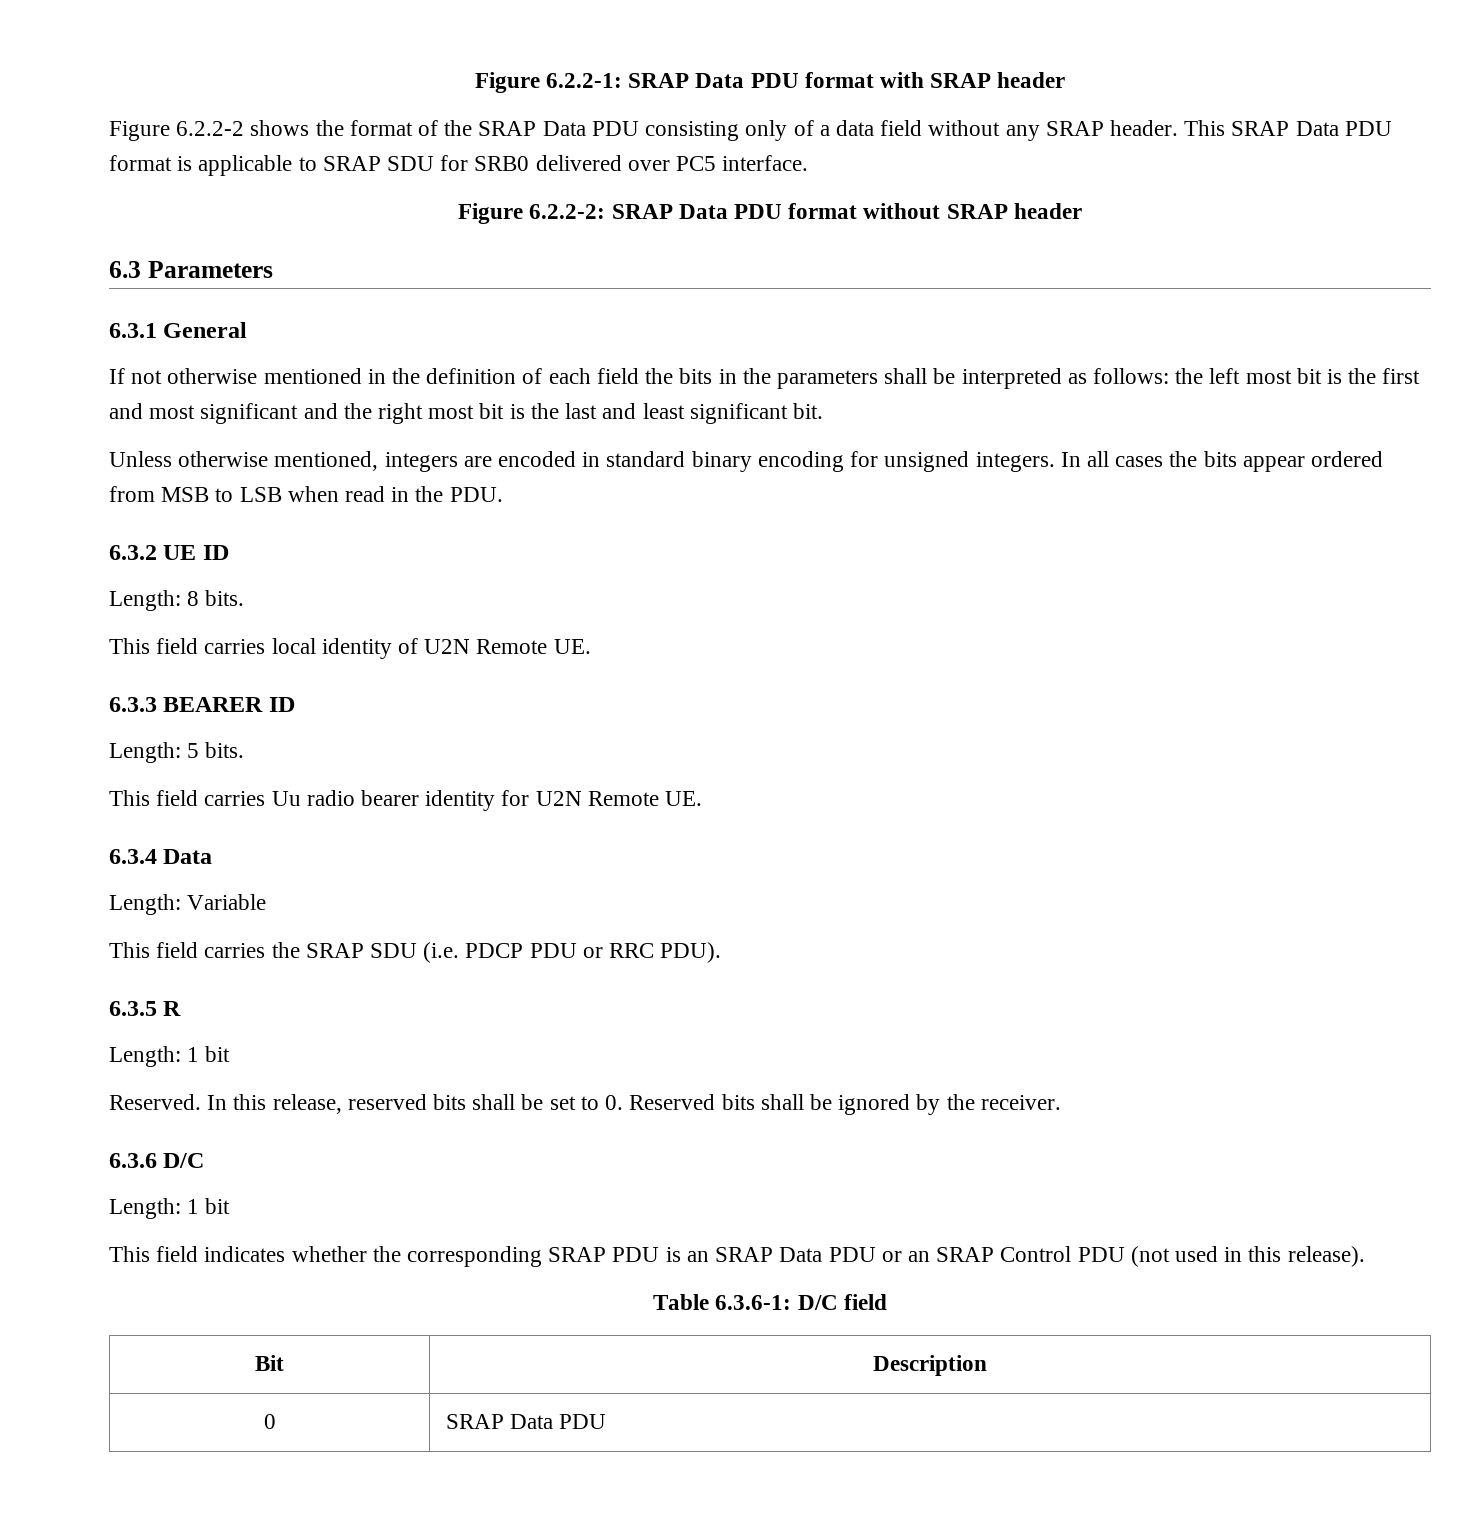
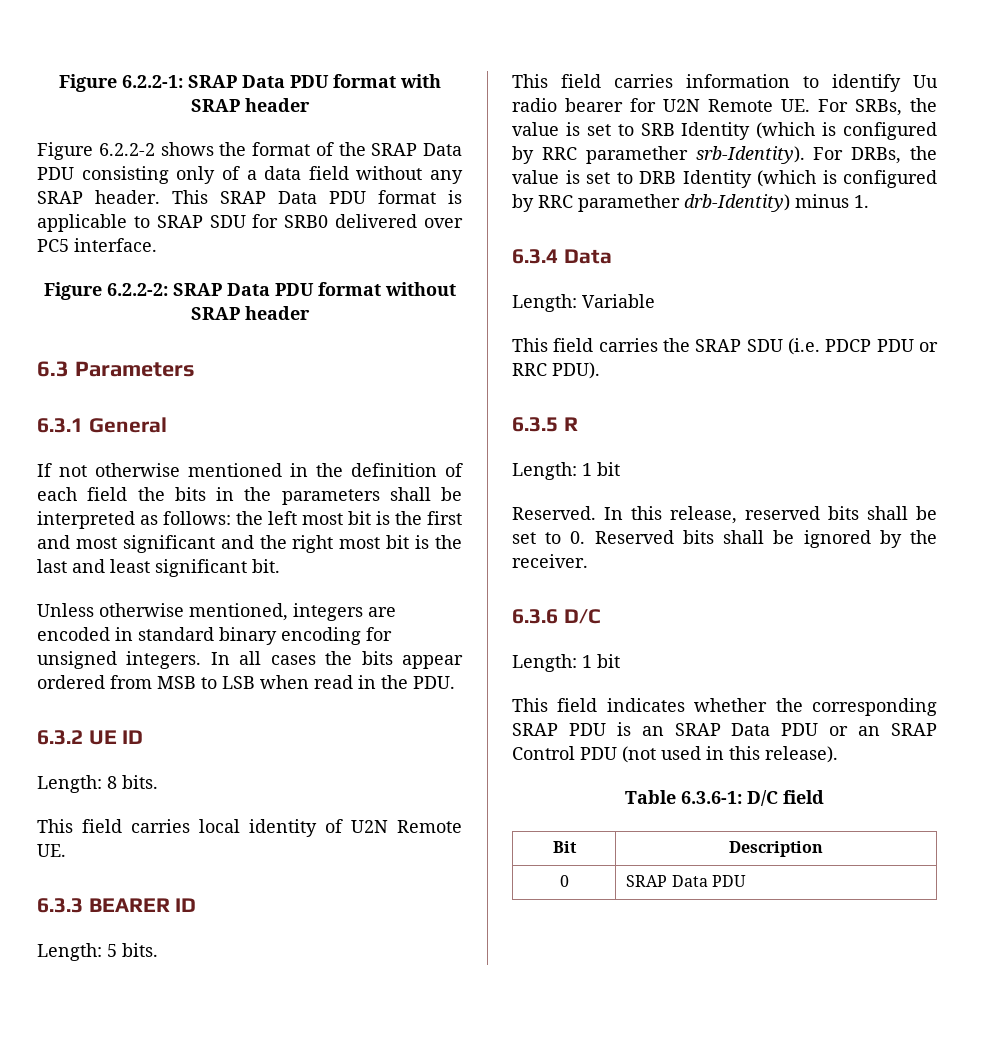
- This field carries Uu radio bearer identity for U2N Remote UE.
+ This field carries information to identify Uu radio bearer for U2N Remote UE. For SRBs, the value is set to SRB Identity (which is configured by RRC paramether srb-Identity). For DRBs, the value is set to DRB Identity (which is configured by RRC paramether drb-Identity) minus 1.

